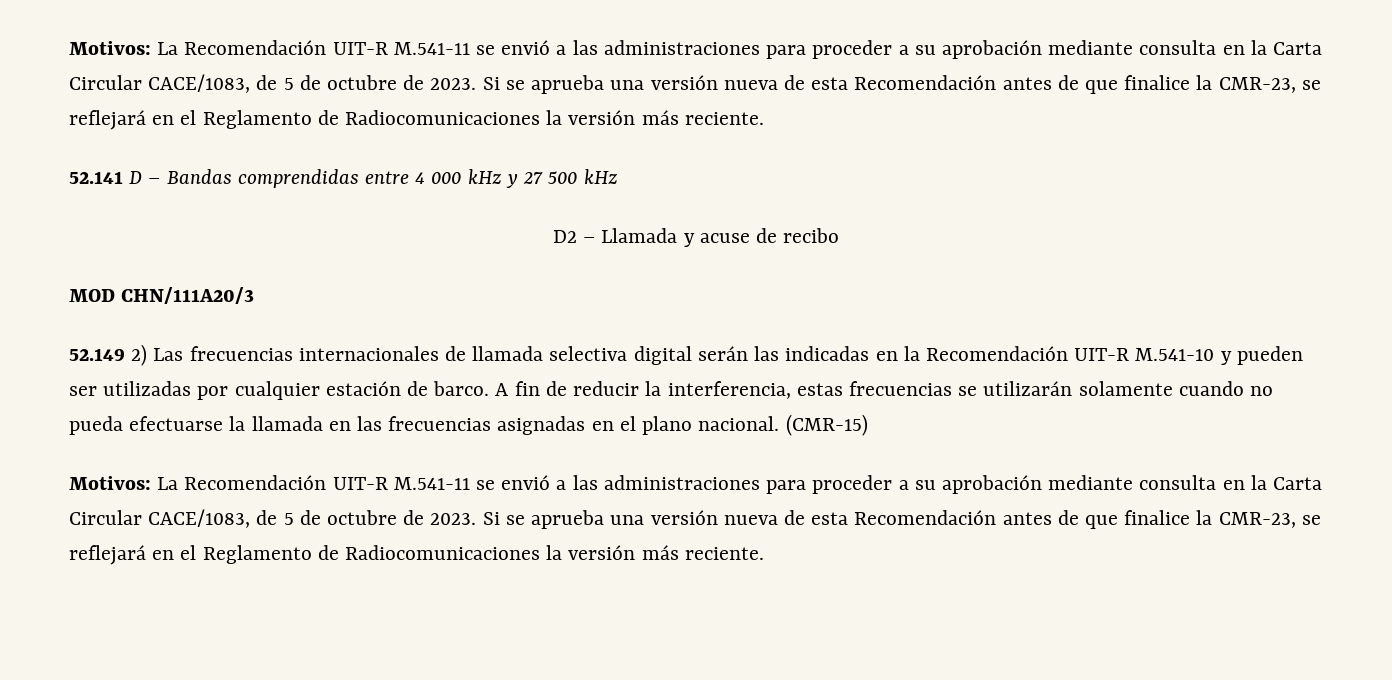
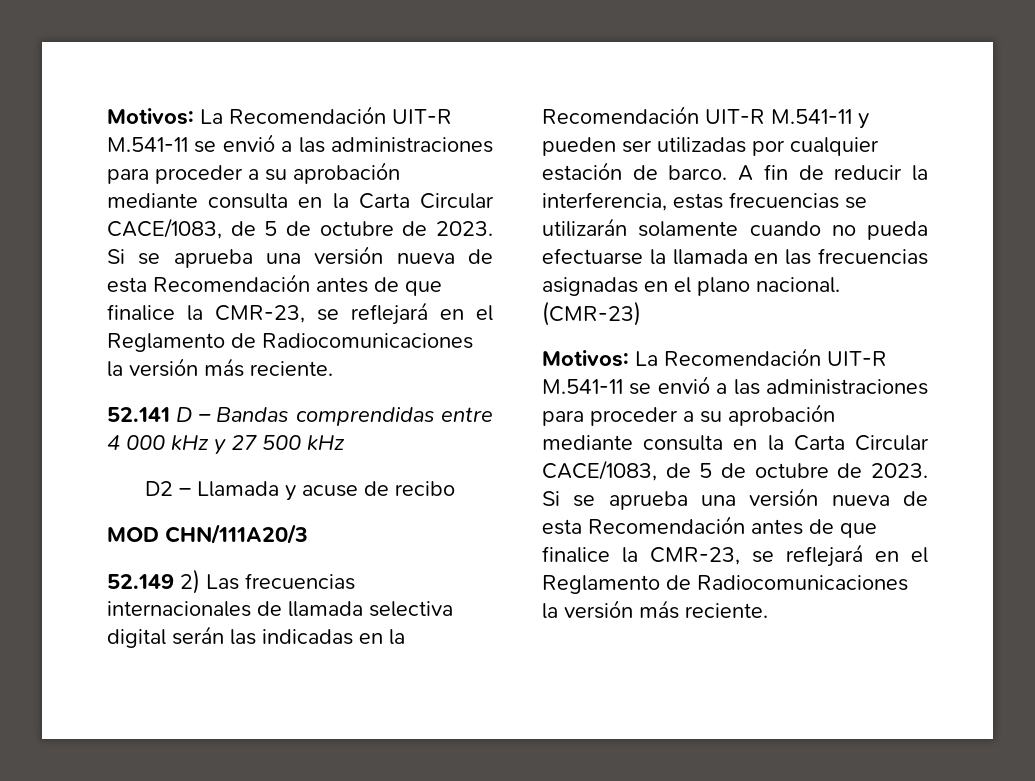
- 52.149 2) Las frecuencias internacionales de llamada selectiva digital serán las indicadas en la Recomendación UIT-R M.541-10 y pueden ser utilizadas por cualquier estación de barco.
+ 52.149 2) Las frecuencias internacionales de llamada selectiva digital serán las indicadas en la Recomendación UIT-R M.541-11 y pueden ser utilizadas por cualquier estación de barco.
- (CMR-15)
+ (CMR-23)

